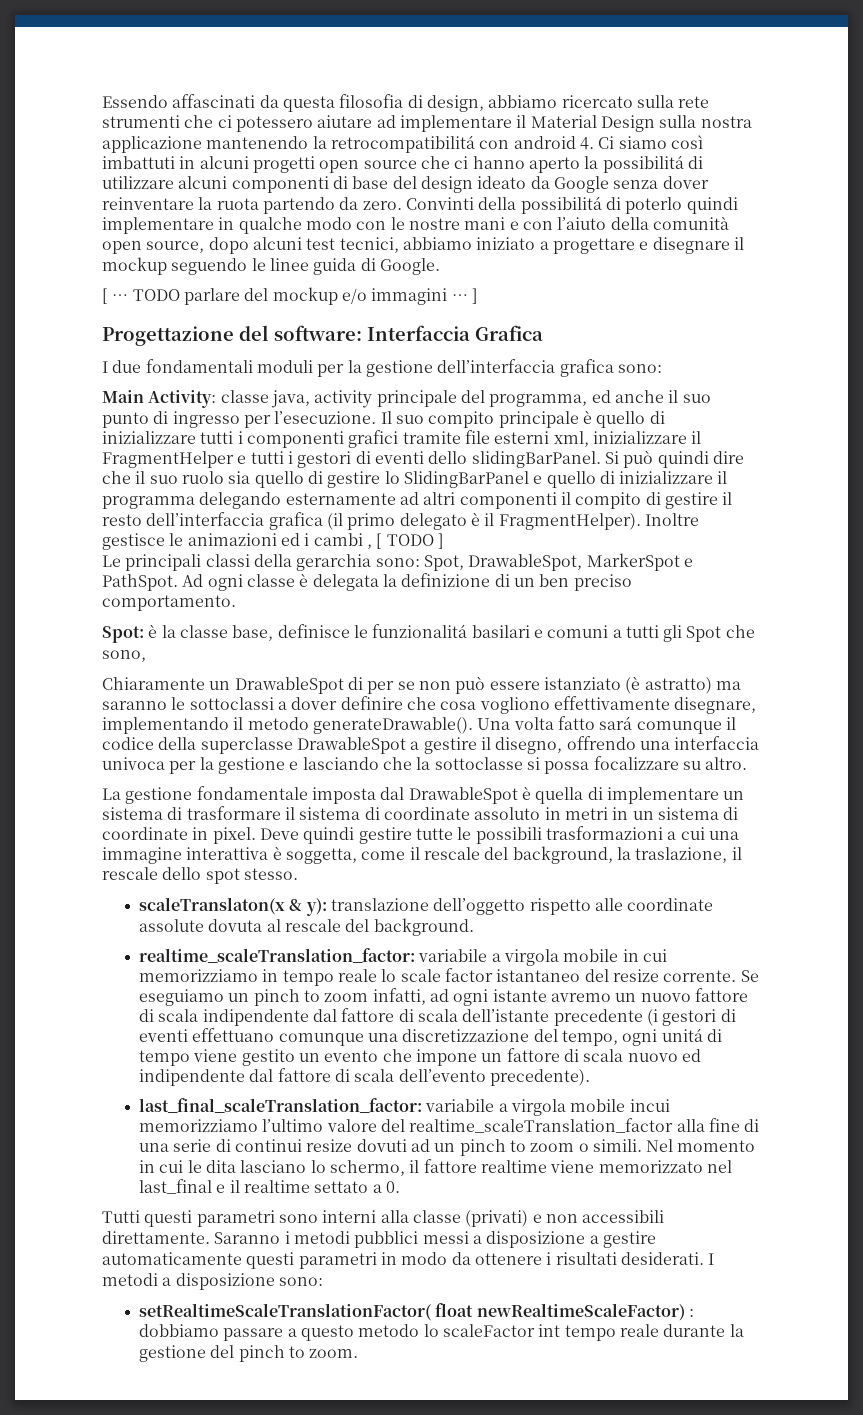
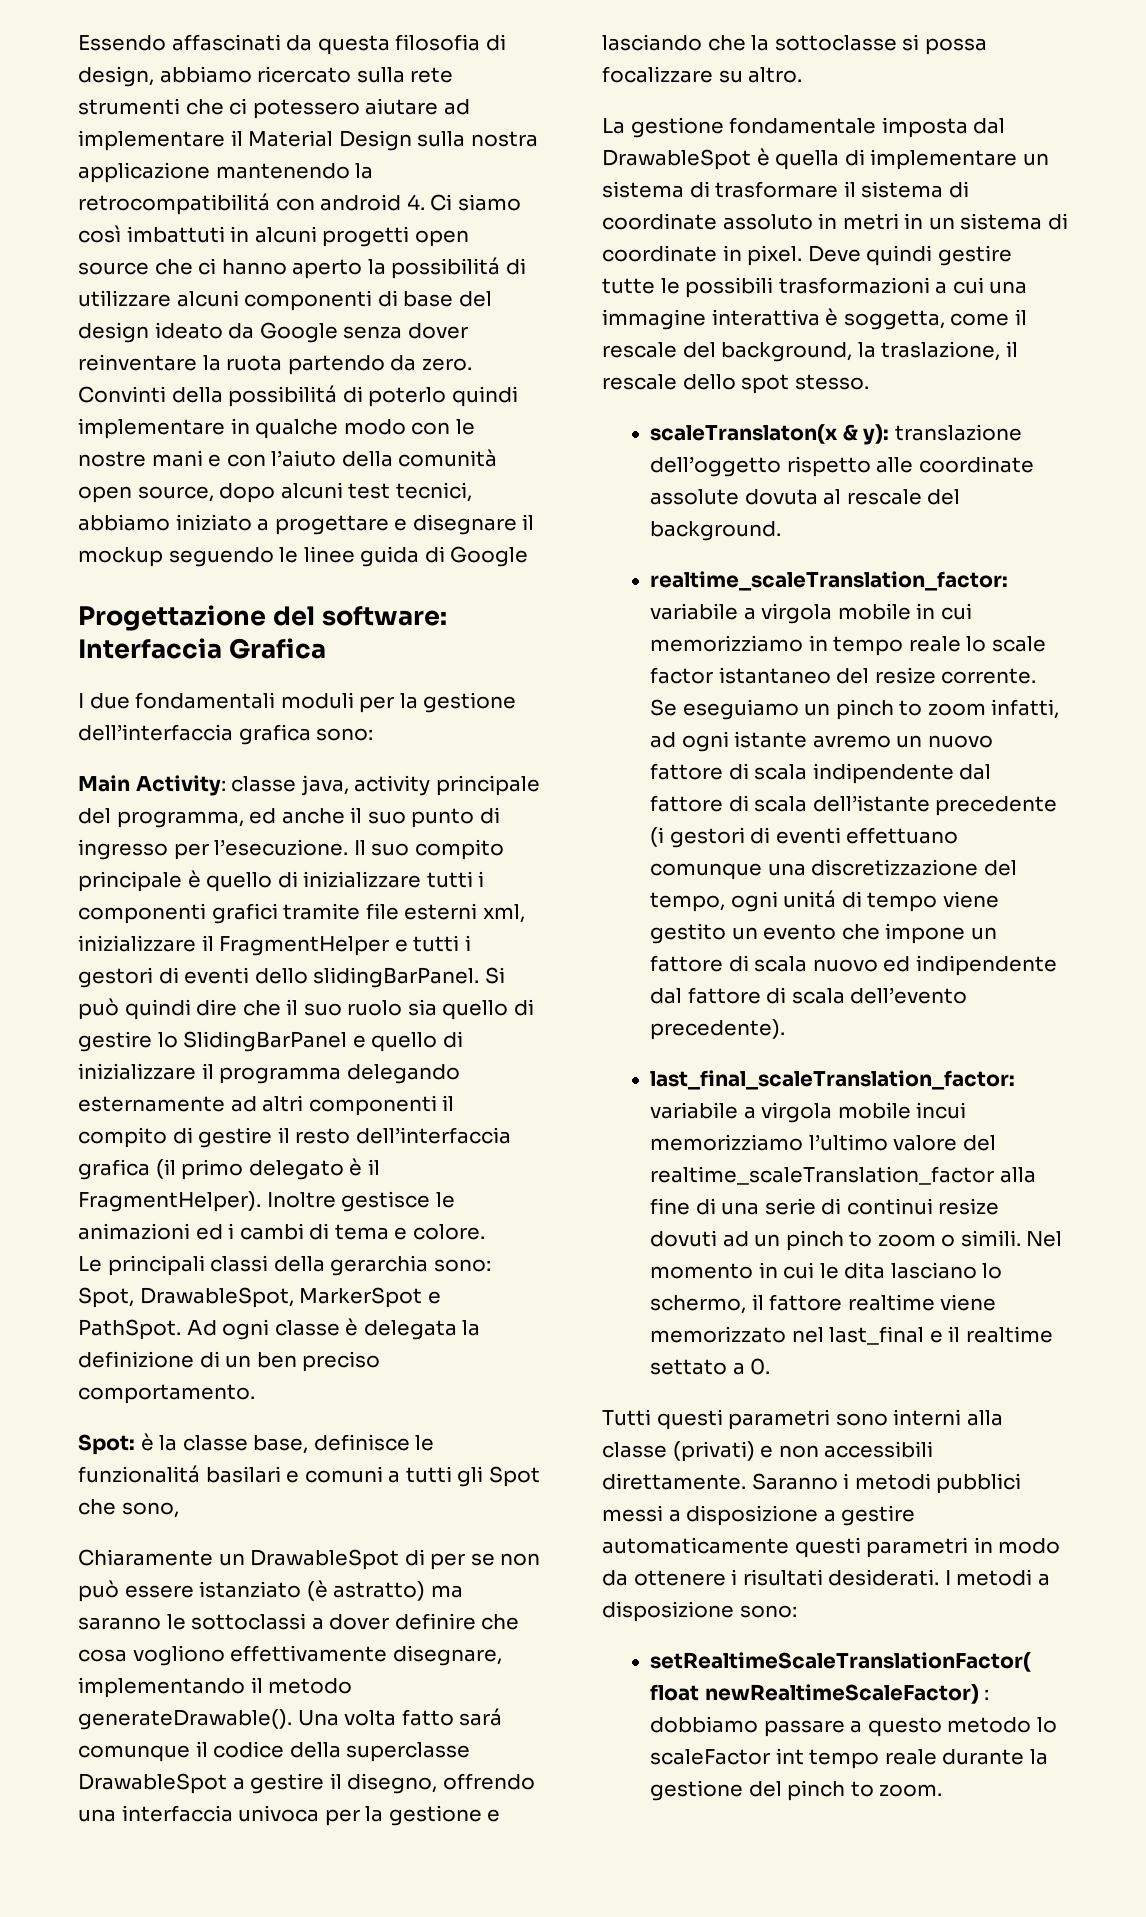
- Convinti della possibilitá di poterlo quindi implementare in qualche modo con le nostre mani e con l’aiuto della comunità open source, dopo alcuni test tecnici, abbiamo iniziato a progettare e disegnare il mockup seguendo le linee guida di Google.
- [ … TODO parlare del mockup e/o immagini … ]
+ Convinti della possibilitá di poterlo quindi implementare in qualche modo con le nostre mani e con l’aiuto della comunità open source, dopo alcuni test tecnici, abbiamo iniziato a progettare e disegnare il mockup seguendo le linee guida di Google
- Inoltre gestisce le animazioni ed i cambi , [ TODO ]
+ Inoltre gestisce le animazioni ed i cambi di tema e colore.

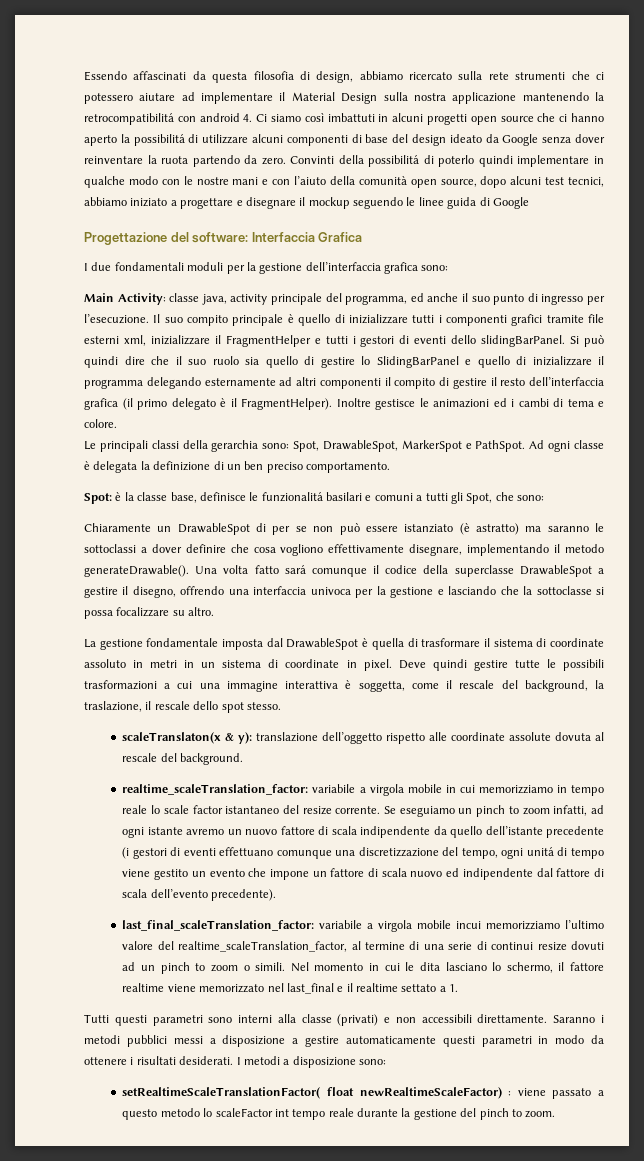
- Spot: è la classe base, definisce le funzionalitá basilari e comuni a tutti gli Spot che sono,
+ Spot: è la classe base, definisce le funzionalitá basilari e comuni a tutti gli Spot, che sono:
- La gestione fondamentale imposta dal DrawableSpot è quella di implementare un sistema di trasformare il sistema di coordinate assoluto in metri in un sistema di coordinate in pixel.
+ La gestione fondamentale imposta dal DrawableSpot è quella di trasformare il sistema di coordinate assoluto in metri in un sistema di coordinate in pixel.
- Se eseguiamo un pinch to zoom infatti, ad ogni istante avremo un nuovo fattore di scala indipendente dal fattore di scala dell’istante precedente (i gestori di eventi effettuano comunque una discretizzazione del tempo, ogni unitá di tempo viene gestito un evento che impone un fattore di scala nuovo ed indipendente dal fattore di scala dell’evento precedente).
+ Se eseguiamo un pinch to zoom infatti, ad ogni istante avremo un nuovo fattore di scala indipendente da quello dell’istante precedente (i gestori di eventi effettuano comunque una discretizzazione del tempo, ogni unitá di tempo viene gestito un evento che impone un fattore di scala nuovo ed indipendente dal fattore di scala dell’evento precedente).
- last_final_scaleTranslation_factor: variabile a virgola mobile incui memorizziamo l’ultimo valore del realtime_scaleTranslation_factor alla fine di una serie di continui resize dovuti ad un pinch to zoom o simili.
+ last_final_scaleTranslation_factor: variabile a virgola mobile incui memorizziamo l’ultimo valore del realtime_scaleTranslation_factor, al termine di una serie di continui resize dovuti ad un pinch to zoom o simili.
- Nel momento in cui le dita lasciano lo schermo, il fattore realtime viene memorizzato nel last_final e il realtime settato a 0.
+ Nel momento in cui le dita lasciano lo schermo, il fattore realtime viene memorizzato nel last_final e il realtime settato a 1.
- setRealtimeScaleTranslationFactor( float newRealtimeScaleFactor) : dobbiamo passare a questo metodo lo scaleFactor int tempo reale durante la gestione del pinch to zoom.
+ setRealtimeScaleTranslationFactor( float newRealtimeScaleFactor) : viene passato a questo metodo lo scaleFactor int tempo reale durante la gestione del pinch to zoom.

